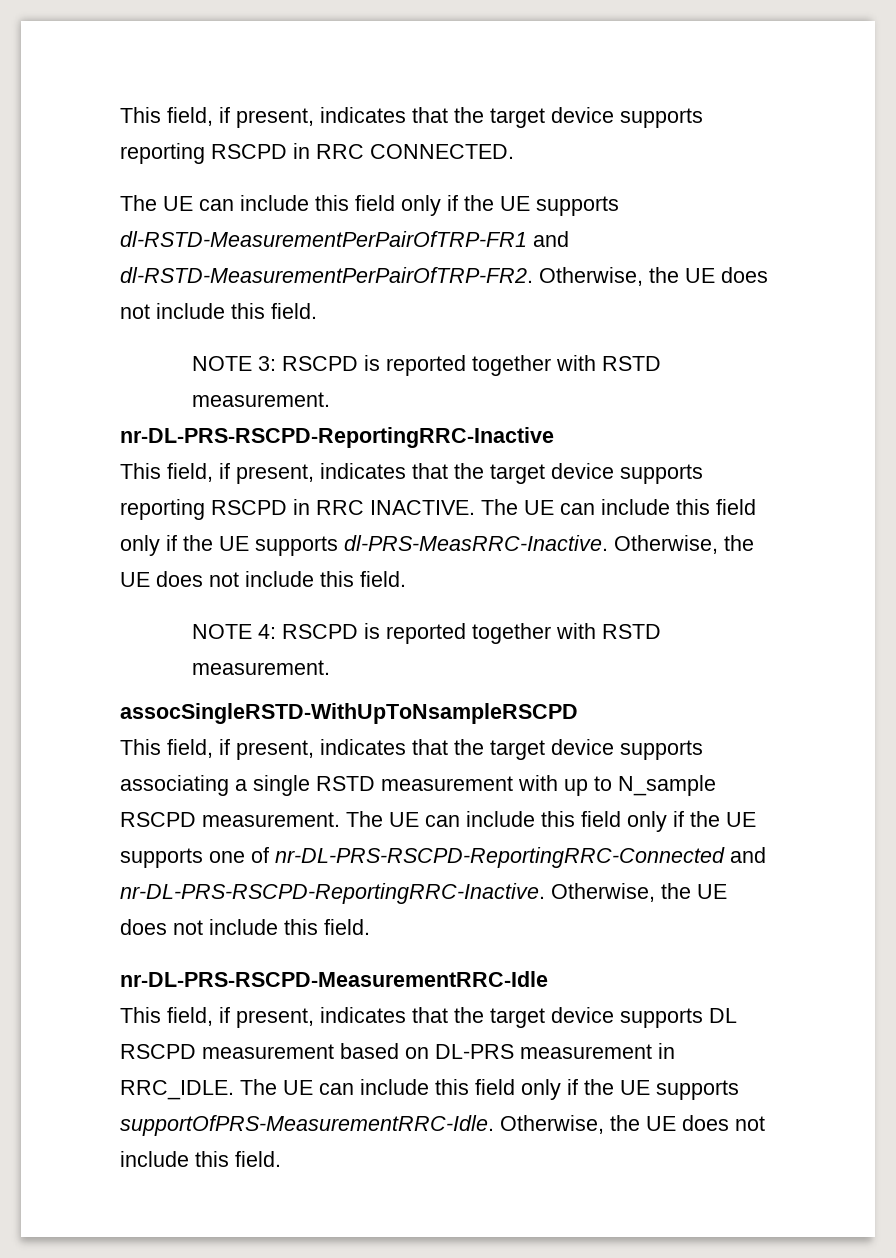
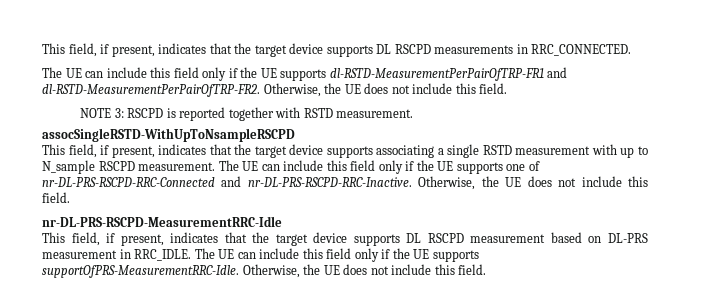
- This field, if present, indicates that the target device supports reporting RSCPD in RRC CONNECTED.
+ This field, if present, indicates that the target device supports DL RSCPD measurements in RRC_CONNECTED.
- nr-DL-PRS-RSCPD-ReportingRRC-Inactive
- This field, if present, indicates that the target device supports reporting RSCPD in RRC INACTIVE. The UE can include this field only if the UE supports dl-PRS-MeasRRC-Inactive. Otherwise, the UE does not include this field.
- NOTE 4: RSCPD is reported together with RSTD measurement.
- The UE can include this field only if the UE supports one of nr-DL-PRS-RSCPD-ReportingRRC-Connected and nr-DL-PRS-RSCPD-ReportingRRC-Inactive.
+ The UE can include this field only if the UE supports one of nr-DL-PRS-RSCPD-RRC-Connected and nr-DL-PRS-RSCPD-RRC-Inactive.

